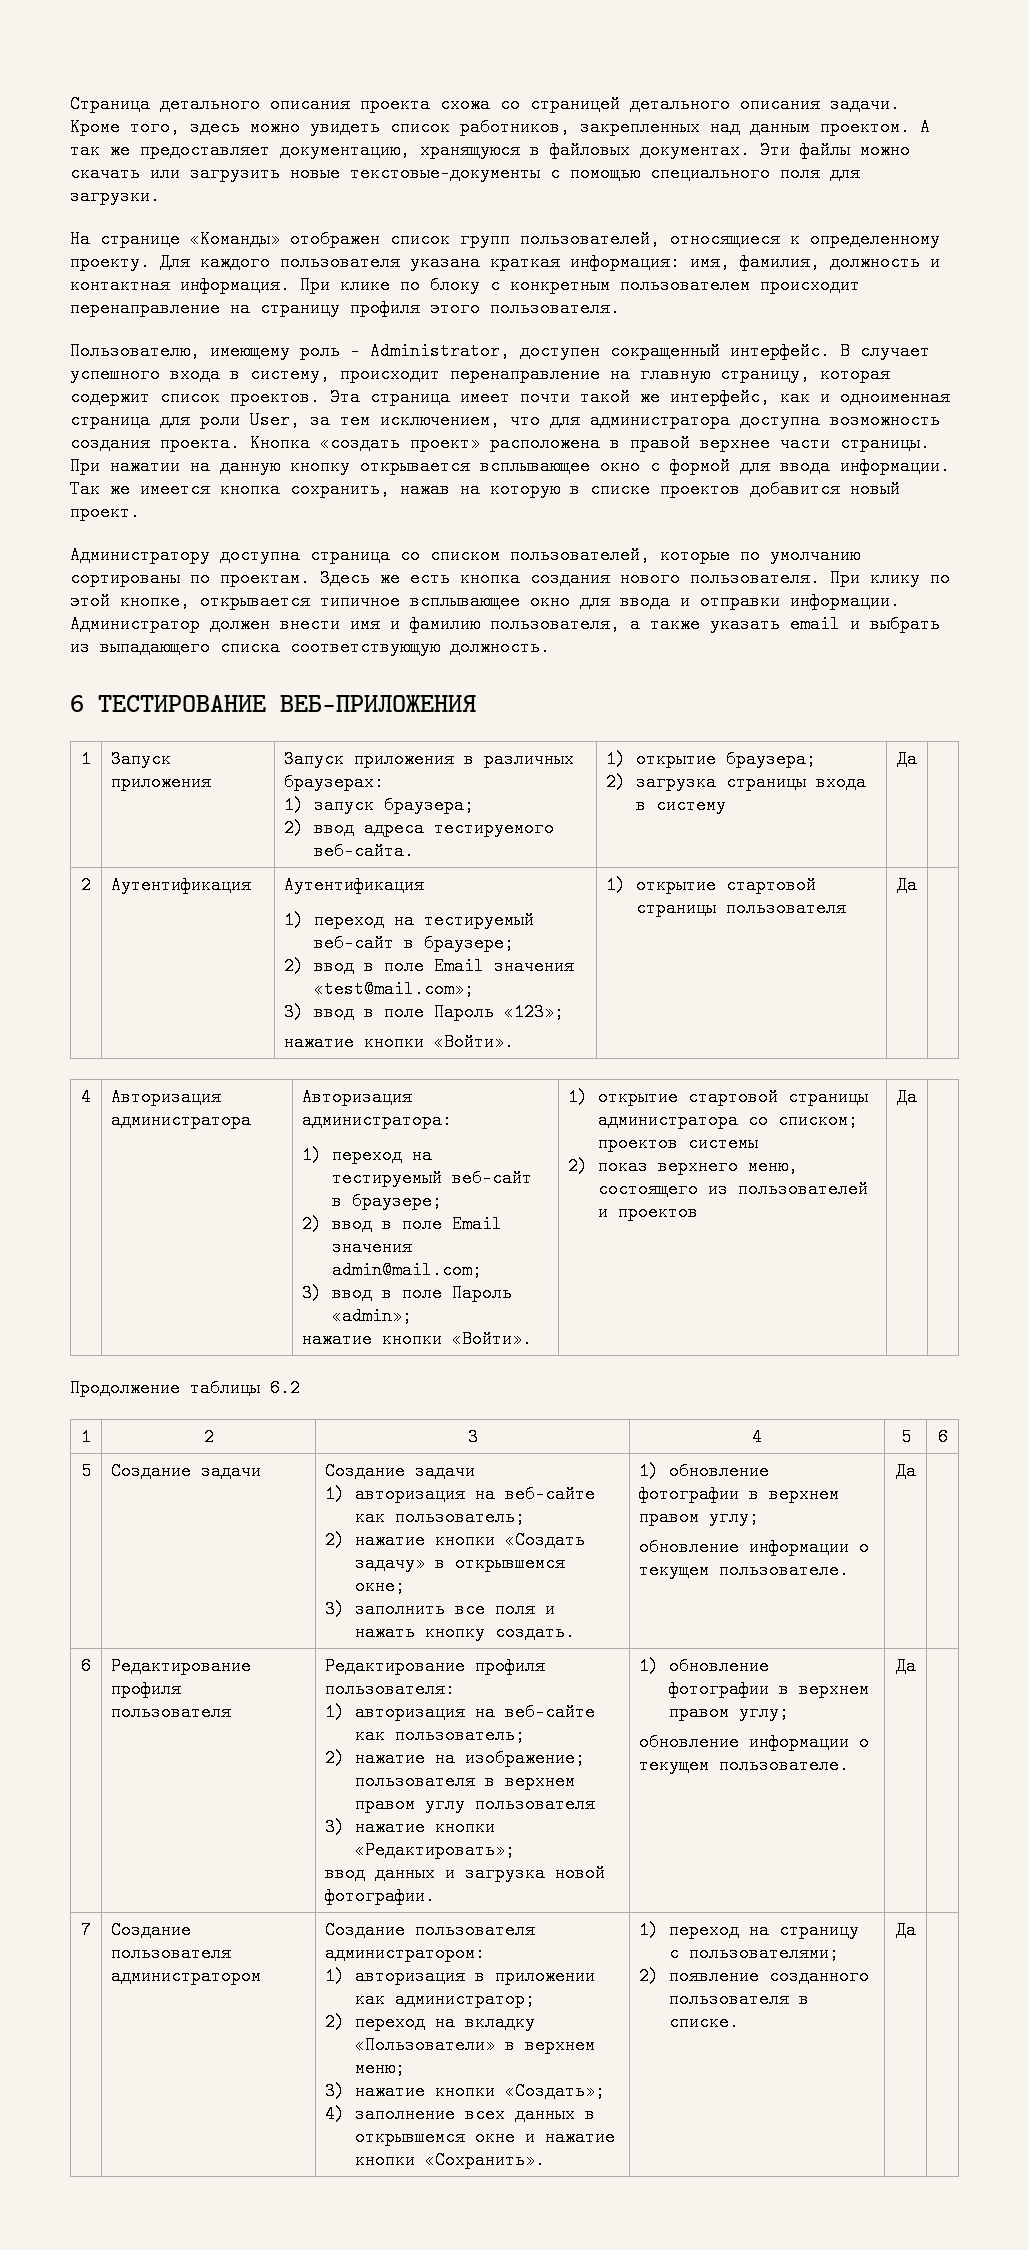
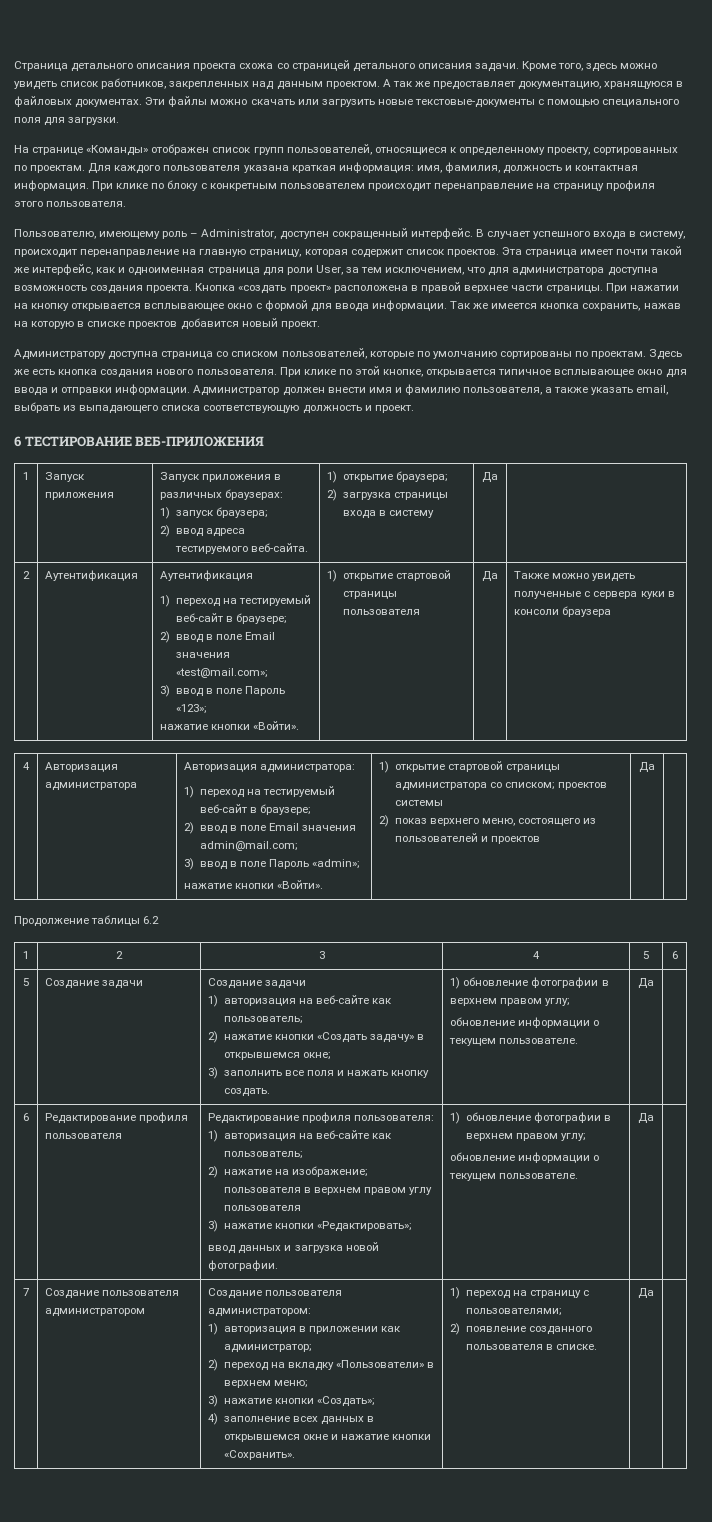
- На странице «Команды» отображен список групп пользователей, относящиеся к определенному проекту.
+ На странице «Команды» отображен список групп пользователей, относящиеся к определенному проекту, сортированных по проектам.
- При нажатии на данную кнопку открывается всплывающее окно с формой для ввода информации.
+ При нажатии на кнопку открывается всплывающее окно с формой для ввода информации.
- При клику по этой кнопке, открывается типичное всплывающее окно для ввода и отправки информации.
+ При клике по этой кнопке, открывается типичное всплывающее окно для ввода и отправки информации.
- Администратор должен внести имя и фамилию пользователя, а также указать email и выбрать из выпадающего списка соответствующую должность.
+ Администратор должен внести имя и фамилию пользователя, а также указать email, выбрать из выпадающего списка соответствующую должность и проект.
+ Также можно увидеть полученные с сервера куки в консоли браузера

